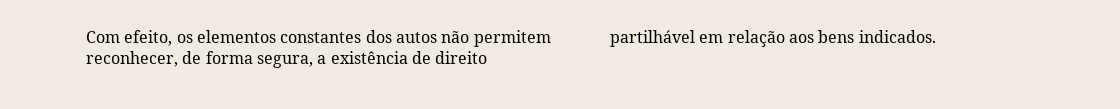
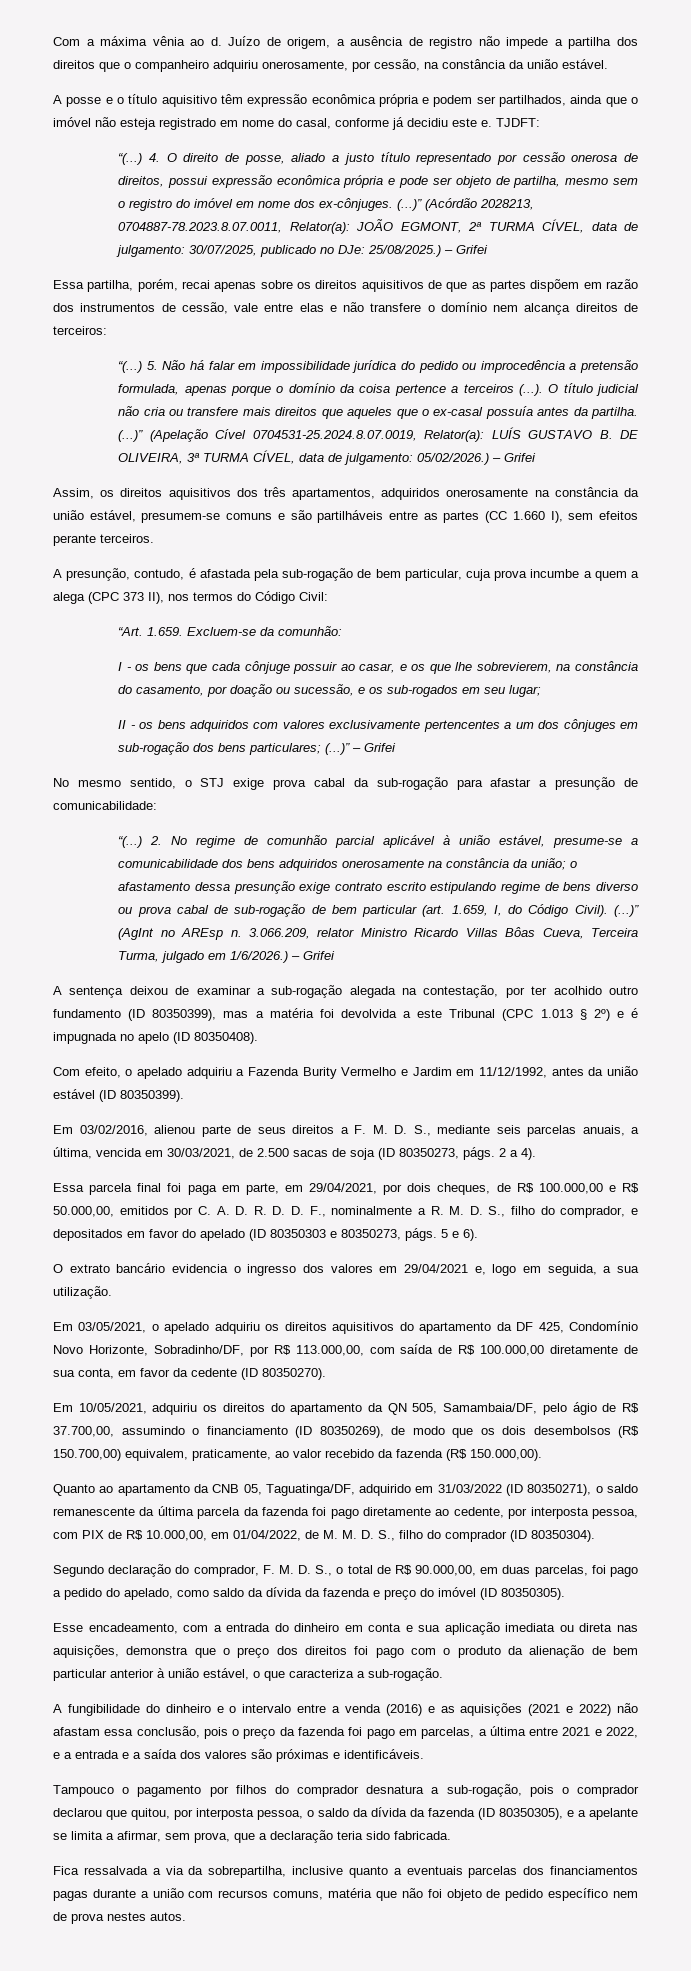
- Com efeito, os elementos constantes dos autos não permitem reconhecer, de forma segura, a existência de direito partilhável em relação aos bens indicados.
+ Com a máxima vênia ao d. Juízo de origem, a ausência de registro não impede a partilha dos direitos que o companheiro adquiriu onerosamente, por cessão, na constância da união estável.
+ A posse e o título aquisitivo têm expressão econômica própria e podem ser partilhados, ainda que o imóvel não esteja registrado em nome do casal, conforme já decidiu este e. TJDFT:
+ “(...) 4. O direito de posse, aliado a justo título representado por cessão onerosa de direitos, possui expressão econômica própria e pode ser objeto de partilha, mesmo sem o registro do imóvel em nome dos ex-cônjuges. (...)” (Acórdão 2028213, 0704887-78.2023.8.07.0011, Relator(a): JOÃO EGMONT, 2ª TURMA CÍVEL, data de julgamento: 30/07/2025, publicado no DJe: 25/08/2025.) – Grifei
+ Essa partilha, porém, recai apenas sobre os direitos aquisitivos de que as partes dispõem em razão dos instrumentos de cessão, vale entre elas e não transfere o domínio nem alcança direitos de terceiros:
+ “(...) 5. Não há falar em impossibilidade jurídica do pedido ou improcedência a pretensão formulada, apenas porque o domínio da coisa pertence a terceiros (...). O título judicial não cria ou transfere mais direitos que aqueles que o ex-casal possuía antes da partilha. (...)” (Apelação Cível 0704531-25.2024.8.07.0019, Relator(a): LUÍS GUSTAVO B. DE OLIVEIRA, 3ª TURMA CÍVEL, data de julgamento: 05/02/2026.) – Grifei
+ Assim, os direitos aquisitivos dos três apartamentos, adquiridos onerosamente na constância da união estável, presumem-se comuns e são partilháveis entre as partes (CC 1.660 I), sem efeitos perante terceiros.
+ A presunção, contudo, é afastada pela sub-rogação de bem particular, cuja prova incumbe a quem a alega (CPC 373 II), nos termos do Código Civil:
+ “Art. 1.659. Excluem-se da comunhão:
+ I - os bens que cada cônjuge possuir ao casar, e os que lhe sobrevierem, na constância do casamento, por doação ou sucessão, e os sub-rogados em seu lugar;
+ II - os bens adquiridos com valores exclusivamente pertencentes a um dos cônjuges em sub-rogação dos bens particulares; (...)” – Grifei
+ No mesmo sentido, o STJ exige prova cabal da sub-rogação para afastar a presunção de comunicabilidade:
+ “(...) 2. No regime de comunhão parcial aplicável à união estável, presume-se a comunicabilidade dos bens adquiridos onerosamente na constância da união; o afastamento dessa presunção exige contrato escrito estipulando regime de bens diverso ou prova cabal de sub-rogação de bem particular (art. 1.659, I, do Código Civil). (...)” (AgInt no AREsp n. 3.066.209, relator Ministro Ricardo Villas Bôas Cueva, Terceira Turma, julgado em 1/6/2026.) – Grifei
+ A sentença deixou de examinar a sub-rogação alegada na contestação, por ter acolhido outro fundamento (ID 80350399), mas a matéria foi devolvida a este Tribunal (CPC 1.013 § 2º) e é impugnada no apelo (ID 80350408).
+ Com efeito, o apelado adquiriu a Fazenda Burity Vermelho e Jardim em 11/12/1992, antes da união estável (ID 80350399).
+ Em 03/02/2016, alienou parte de seus direitos a F. M. D. S., mediante seis parcelas anuais, a última, vencida em 30/03/2021, de 2.500 sacas de soja (ID 80350273, págs. 2 a 4).
+ Essa parcela final foi paga em parte, em 29/04/2021, por dois cheques, de R$ 100.000,00 e R$ 50.000,00, emitidos por C. A. D. R. D. D. F., nominalmente a R. M. D. S., filho do comprador, e depositados em favor do apelado (ID 80350303 e 80350273, págs. 5 e 6).
+ O extrato bancário evidencia o ingresso dos valores em 29/04/2021 e, logo em seguida, a sua utilização.
+ Em 03/05/2021, o apelado adquiriu os direitos aquisitivos do apartamento da DF 425, Condomínio Novo Horizonte, Sobradinho/DF, por R$ 113.000,00, com saída de R$ 100.000,00 diretamente de sua conta, em favor da cedente (ID 80350270).
+ Em 10/05/2021, adquiriu os direitos do apartamento da QN 505, Samambaia/DF, pelo ágio de R$ 37.700,00, assumindo o financiamento (ID 80350269), de modo que os dois desembolsos (R$ 150.700,00) equivalem, praticamente, ao valor recebido da fazenda (R$ 150.000,00).
+ Quanto ao apartamento da CNB 05, Taguatinga/DF, adquirido em 31/03/2022 (ID 80350271), o saldo remanescente da última parcela da fazenda foi pago diretamente ao cedente, por interposta pessoa, com PIX de R$ 10.000,00, em 01/04/2022, de M. M. D. S., filho do comprador (ID 80350304).
+ Segundo declaração do comprador, F. M. D. S., o total de R$ 90.000,00, em duas parcelas, foi pago a pedido do apelado, como saldo da dívida da fazenda e preço do imóvel (ID 80350305).
+ Esse encadeamento, com a entrada do dinheiro em conta e sua aplicação imediata ou direta nas aquisições, demonstra que o preço dos direitos foi pago com o produto da alienação de bem particular anterior à união estável, o que caracteriza a sub-rogação.
+ A fungibilidade do dinheiro e o intervalo entre a venda (2016) e as aquisições (2021 e 2022) não afastam essa conclusão, pois o preço da fazenda foi pago em parcelas, a última entre 2021 e 2022, e a entrada e a saída dos valores são próximas e identificáveis.
+ Tampouco o pagamento por filhos do comprador desnatura a sub-rogação, pois o comprador declarou que quitou, por interposta pessoa, o saldo da dívida da fazenda (ID 80350305), e a apelante se limita a afirmar, sem prova, que a declaração teria sido fabricada.
+ Fica ressalvada a via da sobrepartilha, inclusive quanto a eventuais parcelas dos financiamentos pagas durante a união com recursos comuns, matéria que não foi objeto de pedido específico nem de prova nestes autos.

